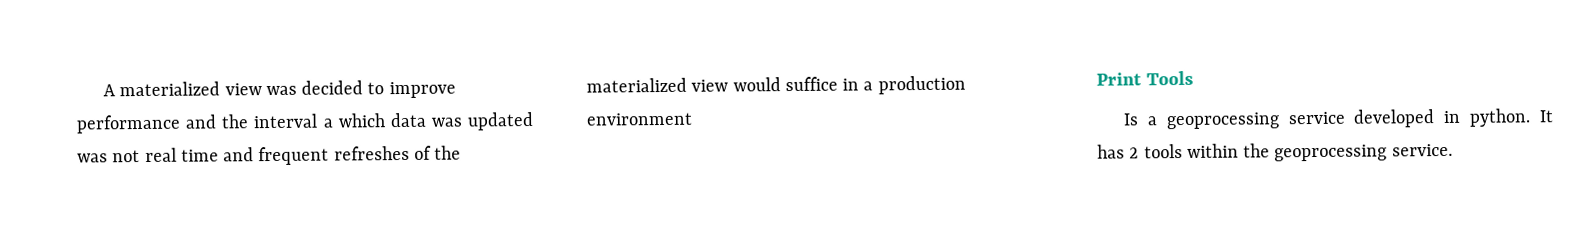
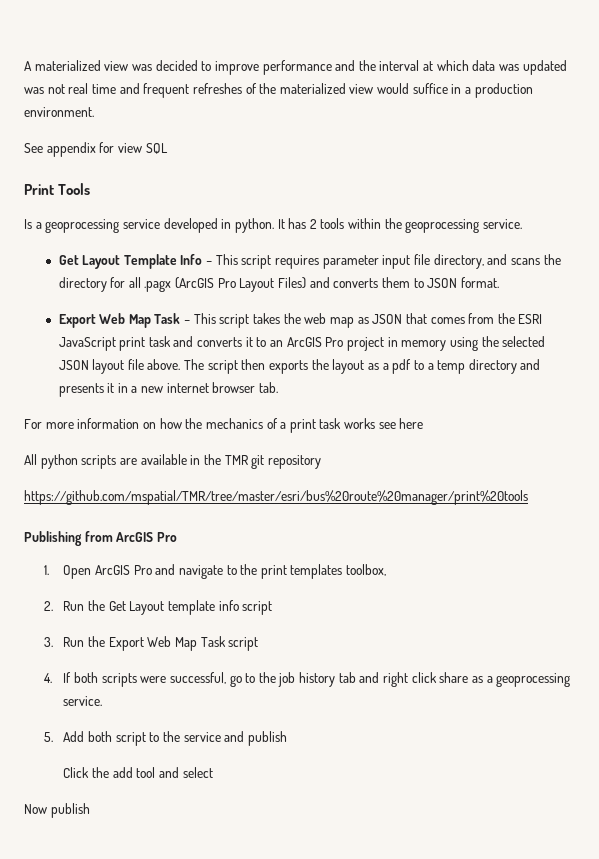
- A materialized view was decided to improve performance and the interval a which data was updated was not real time and frequent refreshes of the materialized view would suffice in a production environment
+ A materialized view was decided to improve performance and the interval at which data was updated was not real time and frequent refreshes of the materialized view would suffice in a production environment.
+ See appendix for view SQL
+ Get Layout Template Info – This script requires parameter input file directory, and scans the directory for all .pagx (ArcGIS Pro Layout Files) and converts them to JSON format.
+ Export Web Map Task – This script takes the web map as JSON that comes from the ESRI JavaScript print task and converts it to an ArcGIS Pro project in memory using the selected JSON layout file above. The script then exports the layout as a pdf to a temp directory and presents it in a new internet browser tab.
+ For more information on how the mechanics of a print task works see here
+ All python scripts are available in the TMR git repository
+ https://github.com/mspatial/TMR/tree/master/esri/bus%20route%20manager/print%20tools
+ Publishing from ArcGIS Pro
+ 1. Open ArcGIS Pro and navigate to the print templates toolbox,
+ 2. Run the Get Layout template info script
+ 3. Run the Export Web Map Task script
+ 4. If both scripts were successful, go to the job history tab and right click share as a geoprocessing service.
+ 5. Add both script to the service and publish
+ Click the add tool and select
+ Now publish

